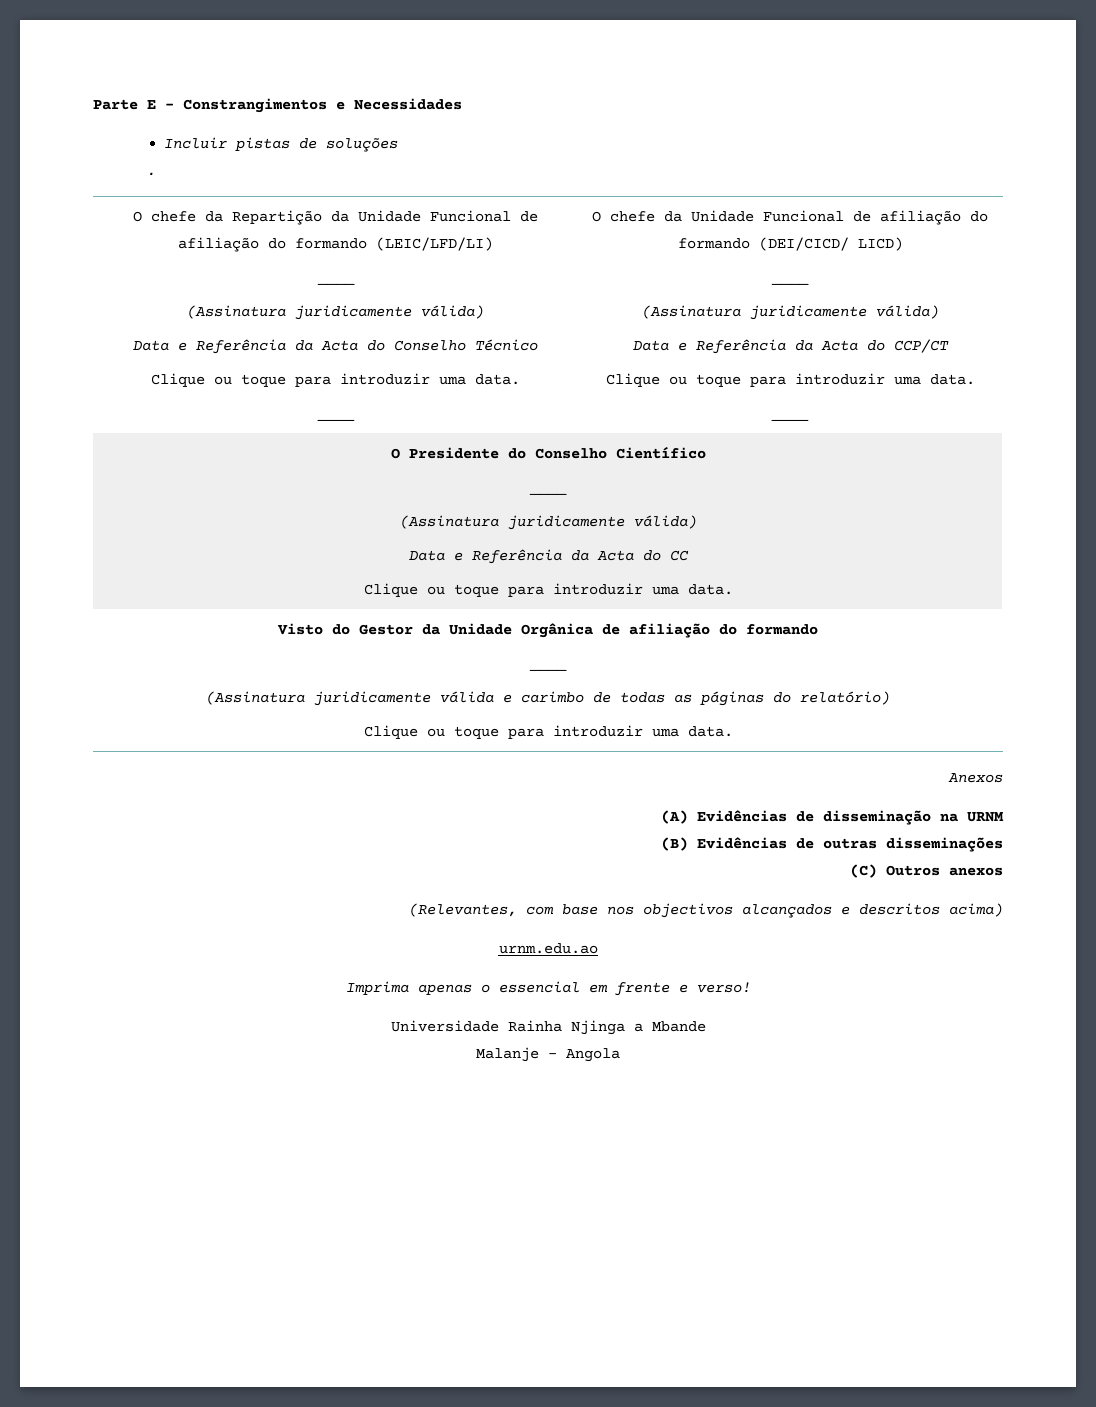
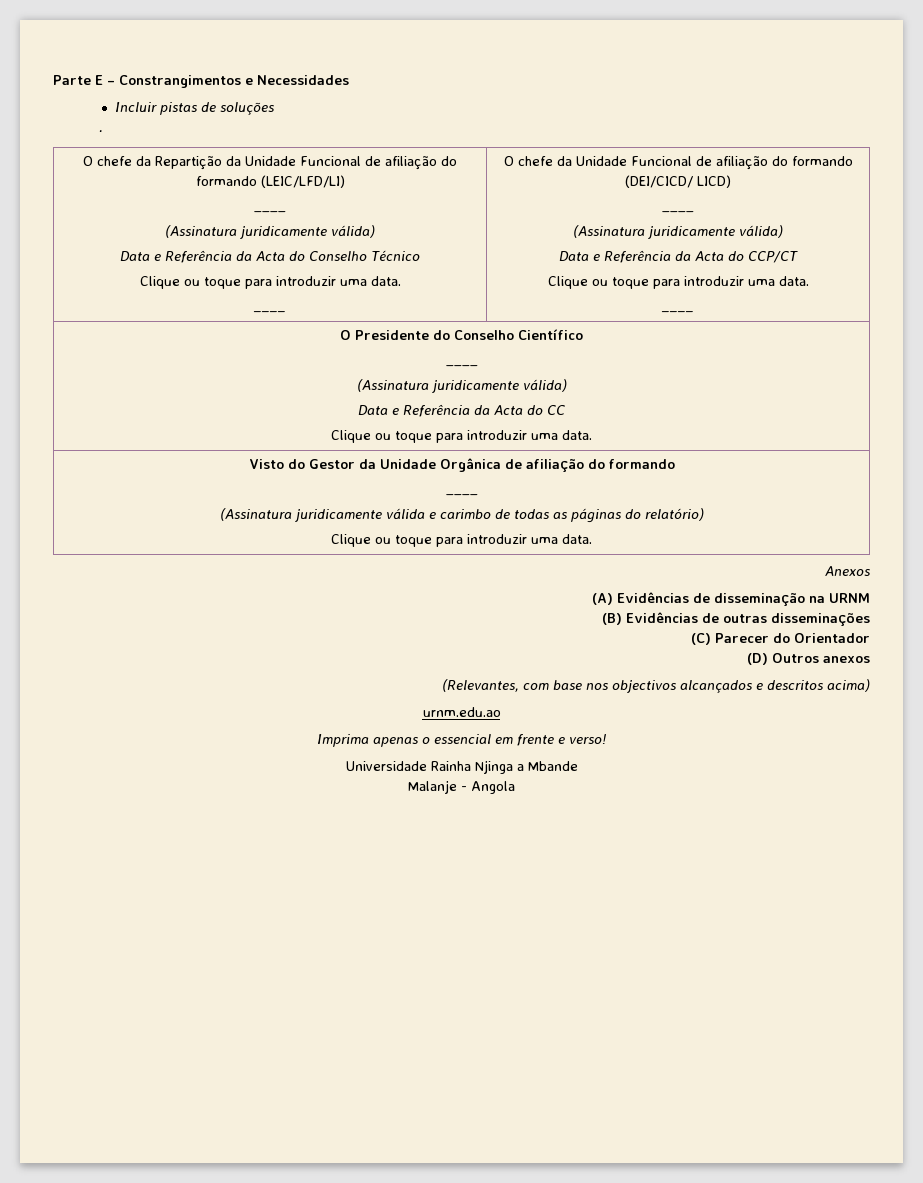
- (C) Outros anexos
+ (C) Parecer do Orientador
+ (D) Outros anexos

